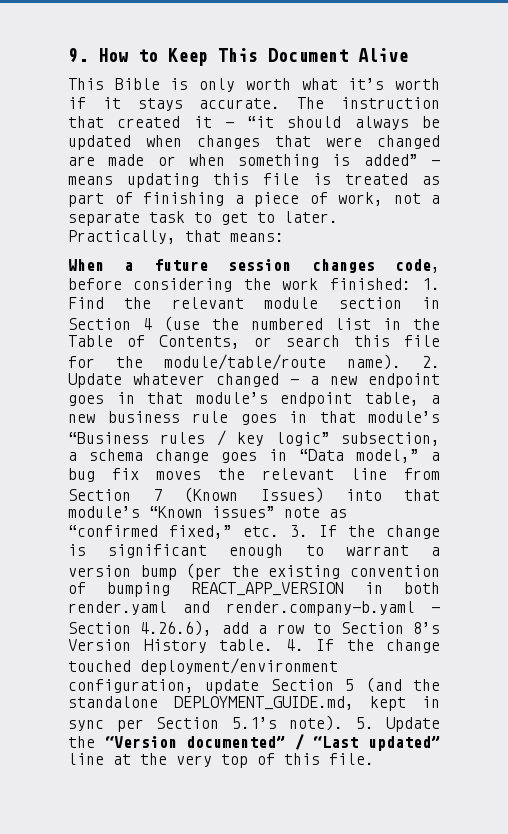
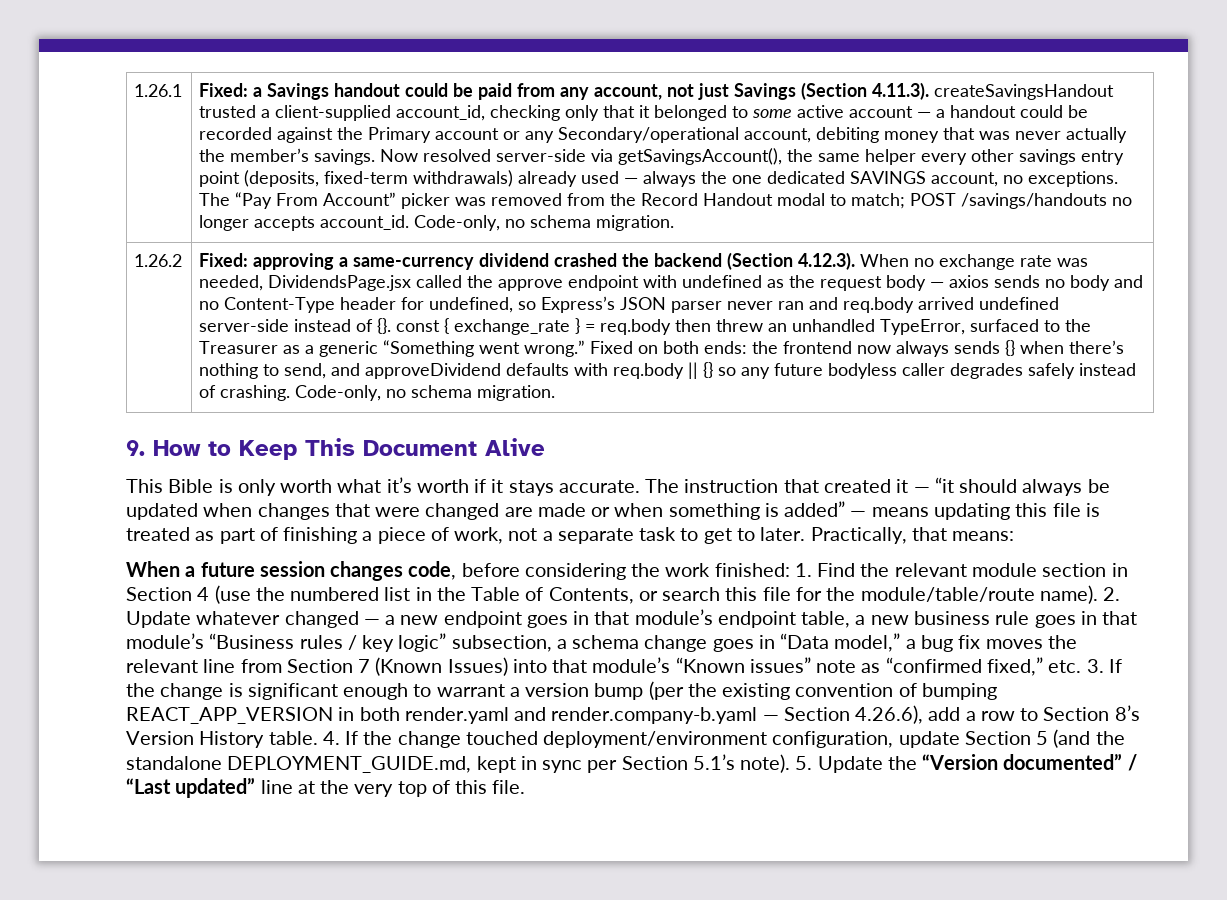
+ 1.26.1 | Fixed: a Savings handout could be paid from any account, not just Savings (Section 4.11.3). createSavingsHandout trusted a client-supplied account_id, checking only that it belonged to some active account — a handout could be recorded against the Primary account or any Secondary/operational account, debiting money that was never actually the member’s savings. Now resolved server-side via getSavingsAccount(), the same helper every other savings entry point (deposits, fixed-term withdrawals) already used — always the one dedicated SAVINGS account, no exceptions. The “Pay From Account” picker was removed from the Record Handout modal to match; POST /savings/handouts no longer accepts account_id. Code-only, no schema migration.
+ 1.26.2 | Fixed: approving a same-currency dividend crashed the backend (Section 4.12.3). When no exchange rate was needed, DividendsPage.jsx called the approve endpoint with undefined as the request body — axios sends no body and no Content-Type header for undefined, so Express’s JSON parser never ran and req.body arrived undefined server-side instead of {}. const { exchange_rate } = req.body then threw an unhandled TypeError, surfaced to the Treasurer as a generic “Something went wrong.” Fixed on both ends: the frontend now always sends {} when there’s nothing to send, and approveDividend defaults with req.body || {} so any future bodyless caller degrades safely instead of crashing. Code-only, no schema migration.

